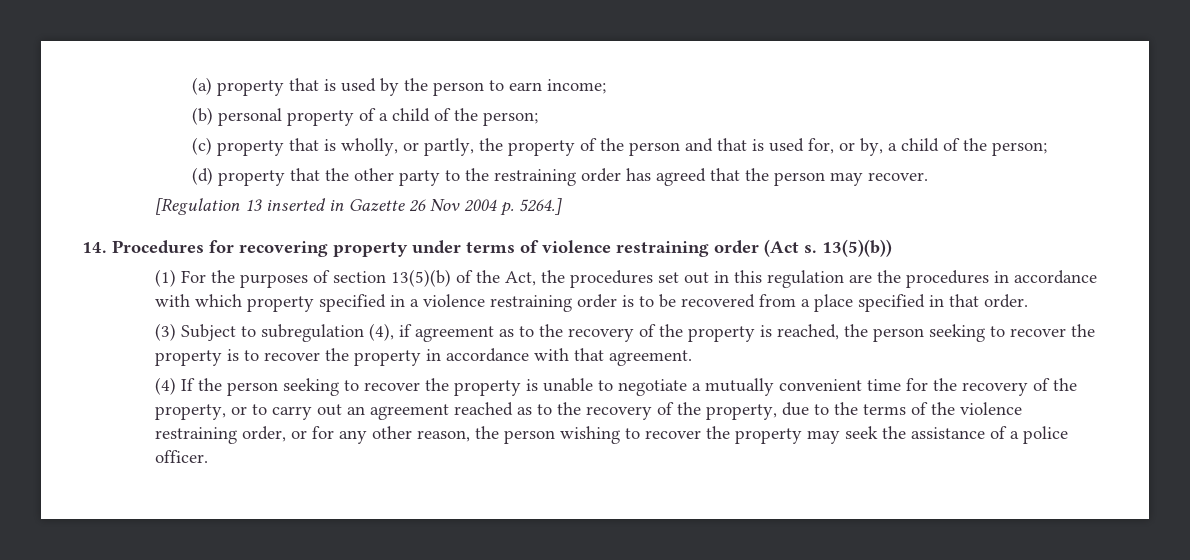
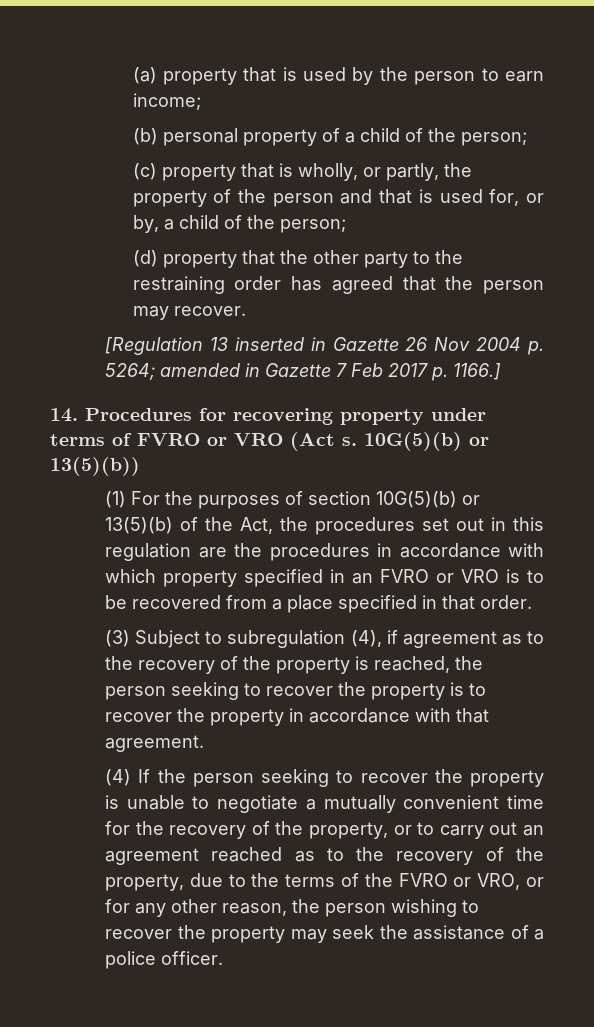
- [Regulation 13 inserted in Gazette 26 Nov 2004 p. 5264.]
+ [Regulation 13 inserted in Gazette 26 Nov 2004 p. 5264; amended in Gazette 7 Feb 2017 p. 1166.]
- 14. Procedures for recovering property under terms of violence restraining order (Act s. 13(5)(b))
+ 14. Procedures for recovering property under terms of FVRO or VRO (Act s. 10G(5)(b) or 13(5)(b))
- (1) For the purposes of section 13(5)(b) of the Act, the procedures set out in this regulation are the procedures in accordance with which property specified in a violence restraining order is to be recovered from a place specified in that order.
+ (1) For the purposes of section 10G(5)(b) or 13(5)(b) of the Act, the procedures set out in this regulation are the procedures in accordance with which property specified in an FVRO or VRO is to be recovered from a place specified in that order.
- (4) If the person seeking to recover the property is unable to negotiate a mutually convenient time for the recovery of the property, or to carry out an agreement reached as to the recovery of the property, due to the terms of the violence restraining order, or for any other reason, the person wishing to recover the property may seek the assistance of a police officer.
+ (4) If the person seeking to recover the property is unable to negotiate a mutually convenient time for the recovery of the property, or to carry out an agreement reached as to the recovery of the property, due to the terms of the FVRO or VRO, or for any other reason, the person wishing to recover the property may seek the assistance of a police officer.

